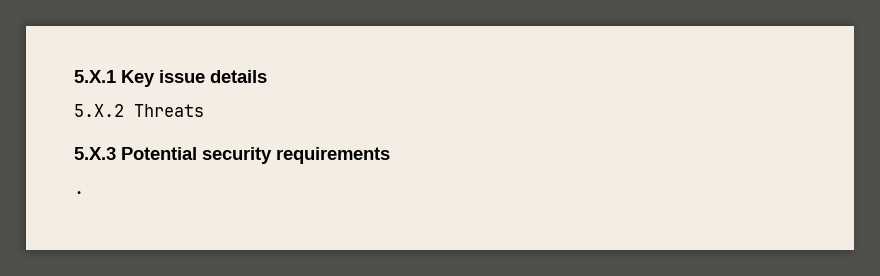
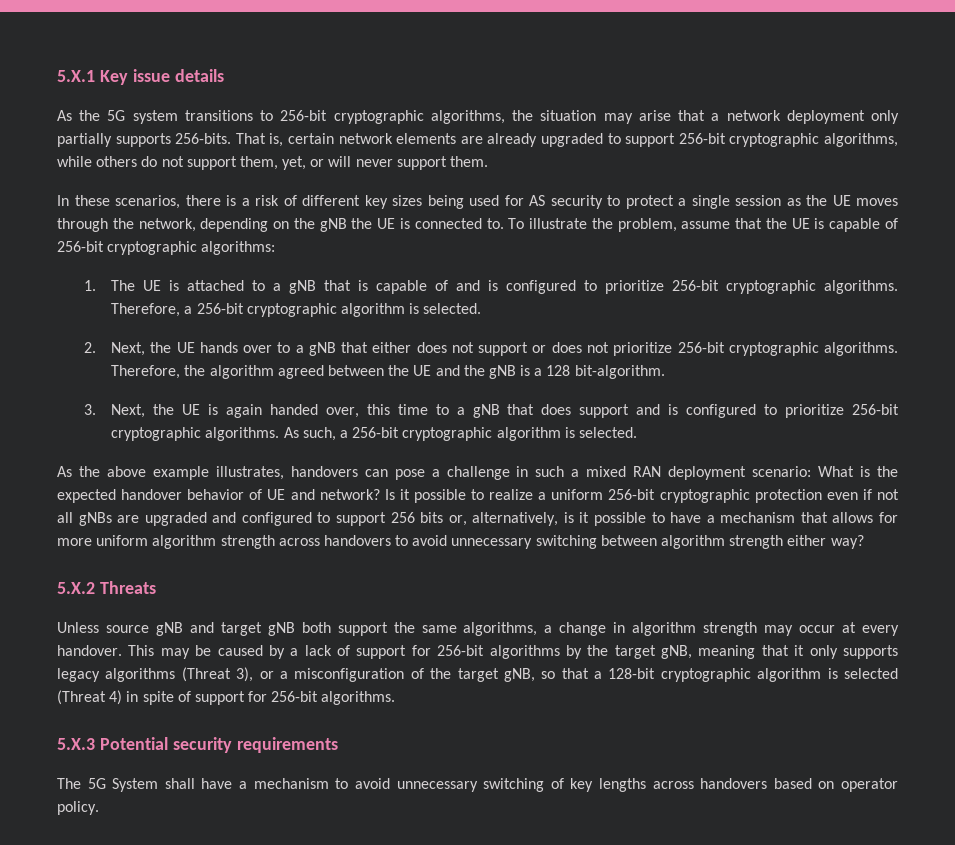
+ As the 5G system transitions to 256-bit cryptographic algorithms, the situation may arise that a network deployment only partially supports 256-bits. That is, certain network elements are already upgraded to support 256-bit cryptographic algorithms, while others do not support them, yet, or will never support them.
+ In these scenarios, there is a risk of different key sizes being used for AS security to protect a single session as the UE moves through the network, depending on the gNB the UE is connected to. To illustrate the problem, assume that the UE is capable of 256-bit cryptographic algorithms:
+ 1. The UE is attached to a gNB that is capable of and is configured to prioritize 256-bit cryptographic algorithms. Therefore, a 256-bit cryptographic algorithm is selected.
+ 2. Next, the UE hands over to a gNB that either does not support or does not prioritize 256-bit cryptographic algorithms. Therefore, the algorithm agreed between the UE and the gNB is a 128 bit-algorithm.
+ 3. Next, the UE is again handed over, this time to a gNB that does support and is configured to prioritize 256-bit cryptographic algorithms. As such, a 256-bit cryptographic algorithm is selected.
+ As the above example illustrates, handovers can pose a challenge in such a mixed RAN deployment scenario: What is the expected handover behavior of UE and network? Is it possible to realize a uniform 256-bit cryptographic protection even if not all gNBs are upgraded and configured to support 256 bits or, alternatively, is it possible to have a mechanism that allows for more uniform algorithm strength across handovers to avoid unnecessary switching between algorithm strength either way?
  5.X.2 Threats
+ Unless source gNB and target gNB both support the same algorithms, a change in algorithm strength may occur at every handover. This may be caused by a lack of support for 256-bit algorithms by the target gNB, meaning that it only supports legacy algorithms (Threat 3), or a misconfiguration of the target gNB, so that a 128-bit cryptographic algorithm is selected (Threat 4) in spite of support for 256-bit algorithms.
  5.X.3 Potential security requirements
- .
+ The 5G System shall have a mechanism to avoid unnecessary switching of key lengths across handovers based on operator policy.

